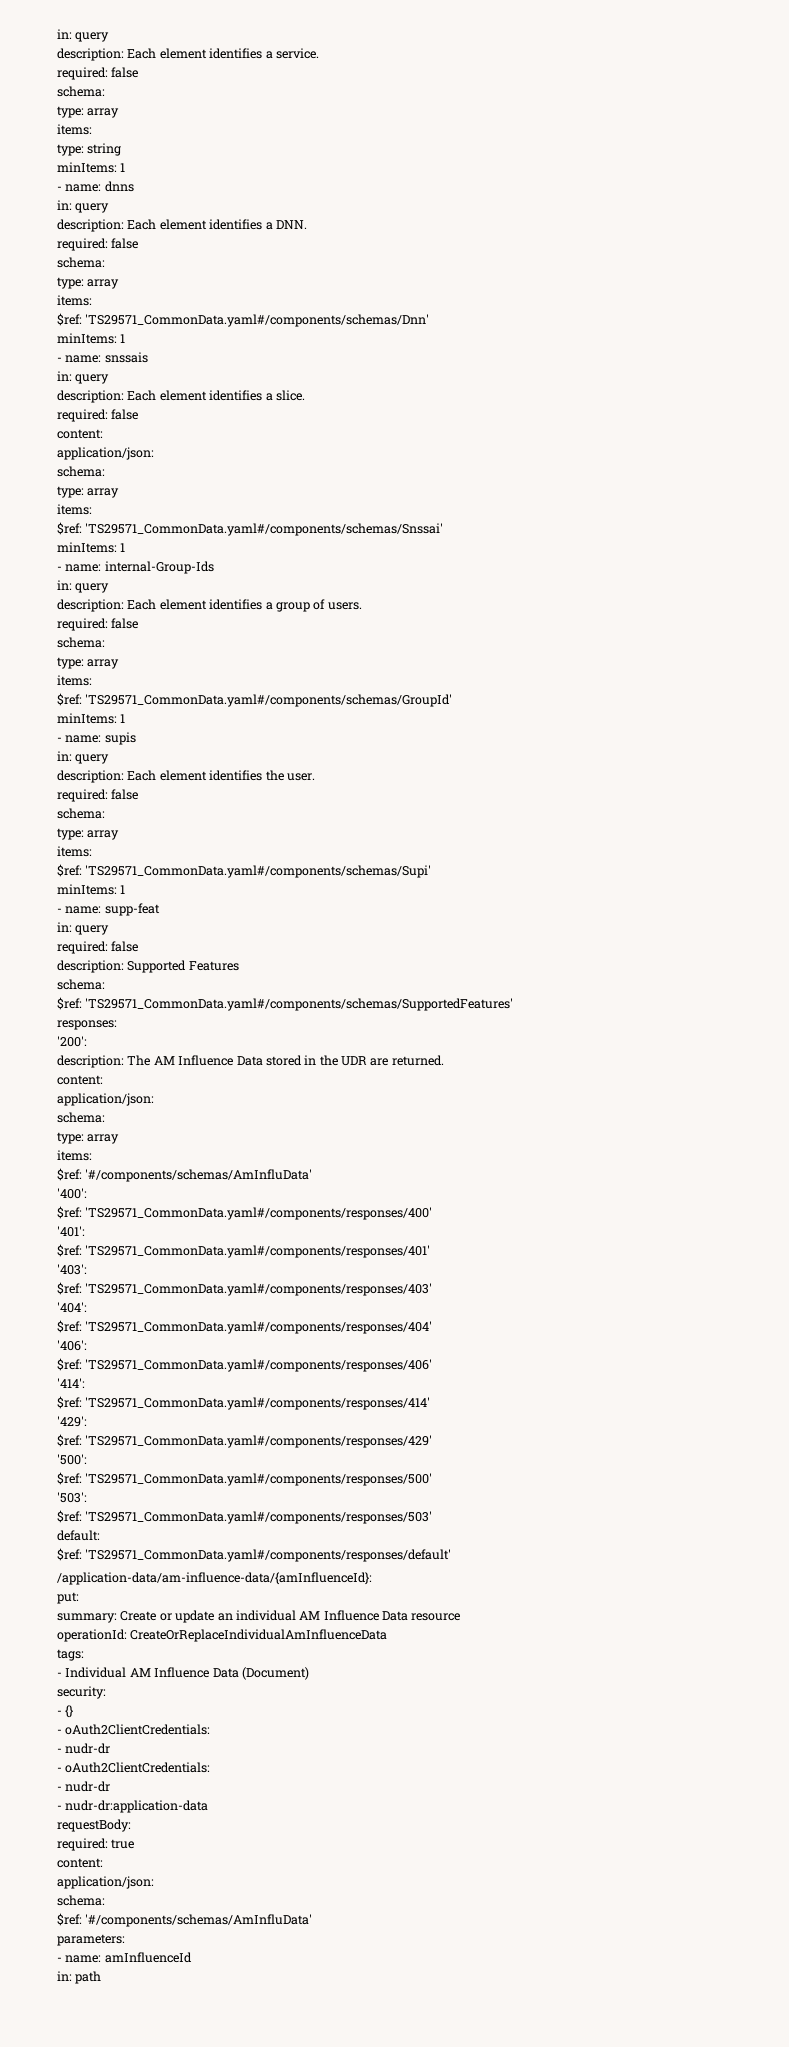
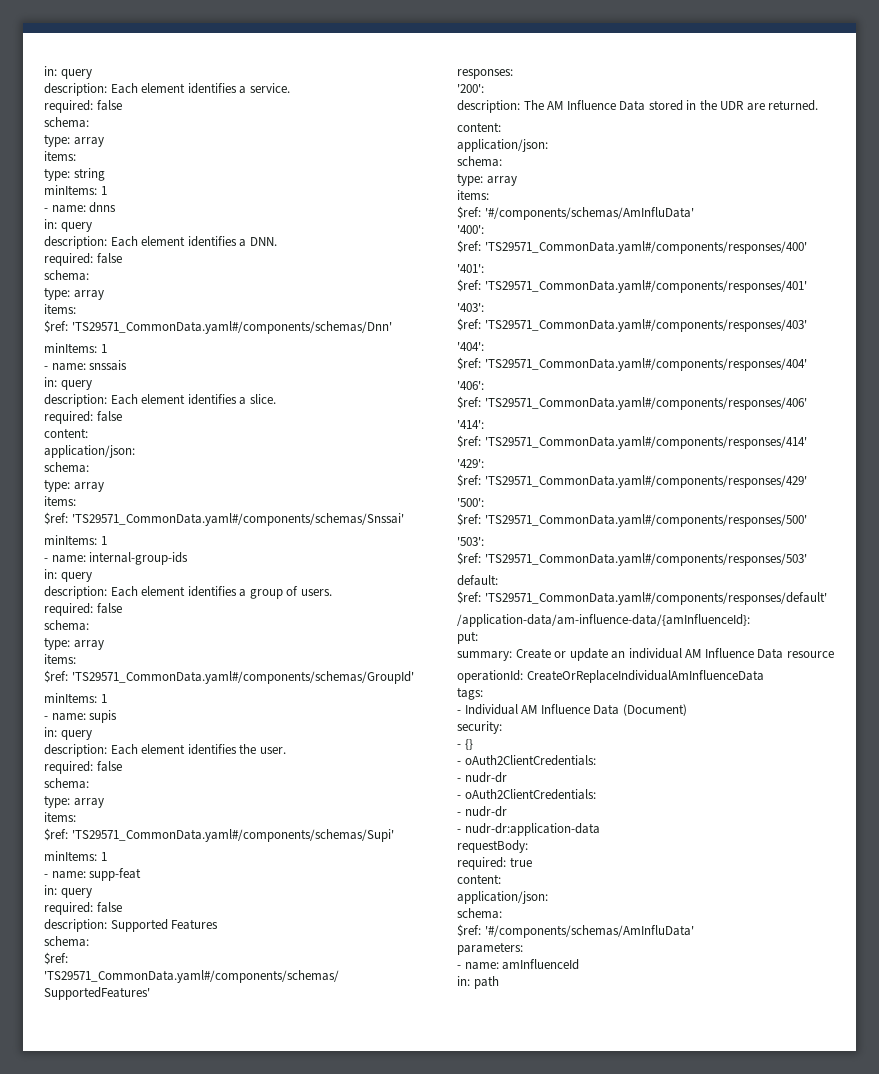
- - name: internal-Group-Ids
+ - name: internal-group-ids

